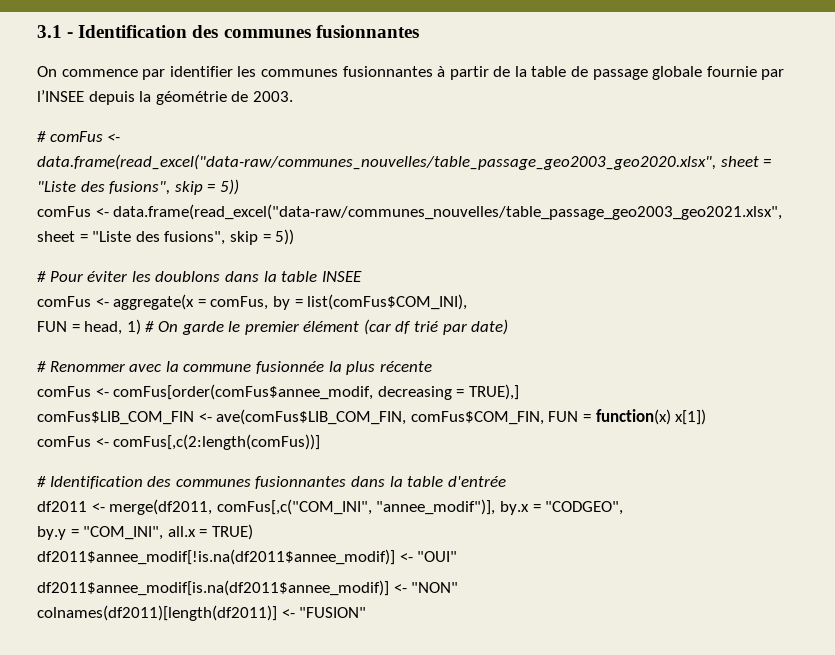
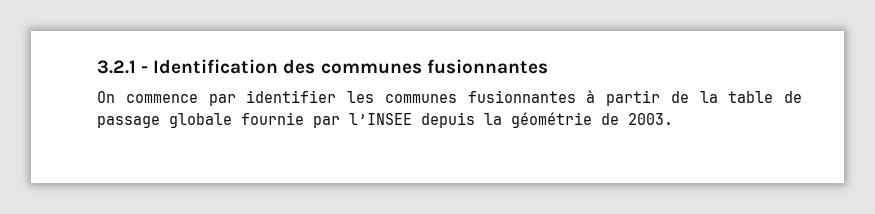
- 3.1 - Identification des communes fusionnantes
+ 3.2.1 - Identification des communes fusionnantes
- # comFus <- data.frame(read_excel("data-raw/communes_nouvelles/table_passage_geo2003_geo2020.xlsx", sheet = "Liste des fusions", skip = 5))
- comFus <- data.frame(read_excel("data-raw/communes_nouvelles/table_passage_geo2003_geo2021.xlsx", sheet = "Liste des fusions", skip = 5))
- # Pour éviter les doublons dans la table INSEE
- comFus <- aggregate(x = comFus, by = list(comFus$COM_INI),
- FUN = head, 1) # On garde le premier élément (car df trié par date)
- # Renommer avec la commune fusionnée la plus récente
- comFus <- comFus[order(comFus$annee_modif, decreasing = TRUE),]
- comFus$LIB_COM_FIN <- ave(comFus$LIB_COM_FIN, comFus$COM_FIN, FUN = function(x) x[1])
- comFus <- comFus[,c(2:length(comFus))]
- # Identification des communes fusionnantes dans la table d'entrée
- df2011 <- merge(df2011, comFus[,c("COM_INI", "annee_modif")], by.x = "CODGEO",
- by.y = "COM_INI", all.x = TRUE)
- df2011$annee_modif[!is.na(df2011$annee_modif)] <- "OUI"
- df2011$annee_modif[is.na(df2011$annee_modif)] <- "NON"
- colnames(df2011)[length(df2011)] <- "FUSION"

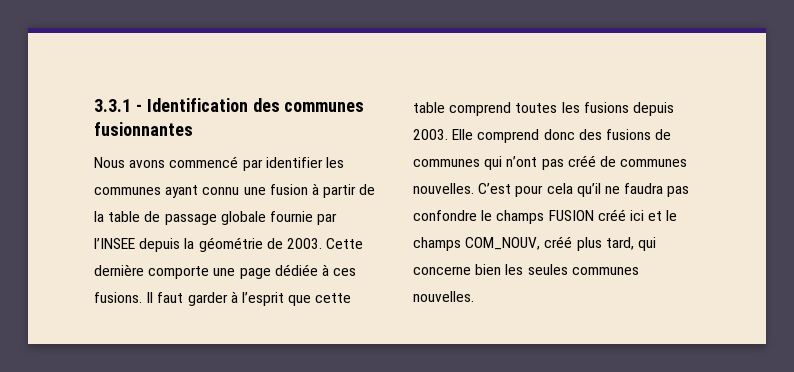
- 3.2.1 - Identification des communes fusionnantes
+ 3.3.1 - Identification des communes fusionnantes
- On commence par identifier les communes fusionnantes à partir de la table de passage globale fournie par l’INSEE depuis la géométrie de 2003.
+ Nous avons commencé par identifier les communes ayant connu une fusion à partir de la table de passage globale fournie par l’INSEE depuis la géométrie de 2003.
+ Cette dernière comporte une page dédiée à ces fusions. Il faut garder à l’esprit que cette table comprend toutes les fusions depuis 2003. Elle comprend donc des fusions de communes qui n’ont pas créé de communes nouvelles. C’est pour cela qu’il ne faudra pas confondre le champs FUSION créé ici et le champs COM_NOUV, créé plus tard, qui concerne bien les seules communes nouvelles.

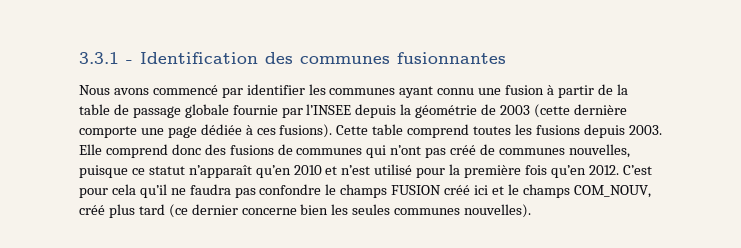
- Nous avons commencé par identifier les communes ayant connu une fusion à partir de la table de passage globale fournie par l’INSEE depuis la géométrie de 2003. Cette dernière comporte une page dédiée à ces fusions. Il faut garder à l’esprit que cette table comprend toutes les fusions depuis 2003.
+ Nous avons commencé par identifier les communes ayant connu une fusion à partir de la table de passage globale fournie par l’INSEE depuis la géométrie de 2003 (cette dernière comporte une page dédiée à ces fusions). Cette table comprend toutes les fusions depuis 2003.
- Elle comprend donc des fusions de communes qui n’ont pas créé de communes nouvelles.
+ Elle comprend donc des fusions de communes qui n’ont pas créé de communes nouvelles, puisque ce statut n’apparaît qu’en 2010 et n’est utilisé pour la première fois qu’en 2012.
- C’est pour cela qu’il ne faudra pas confondre le champs FUSION créé ici et le champs COM_NOUV, créé plus tard, qui concerne bien les seules communes nouvelles.
+ C’est pour cela qu’il ne faudra pas confondre le champs FUSION créé ici et le champs COM_NOUV, créé plus tard (ce dernier concerne bien les seules communes nouvelles).

